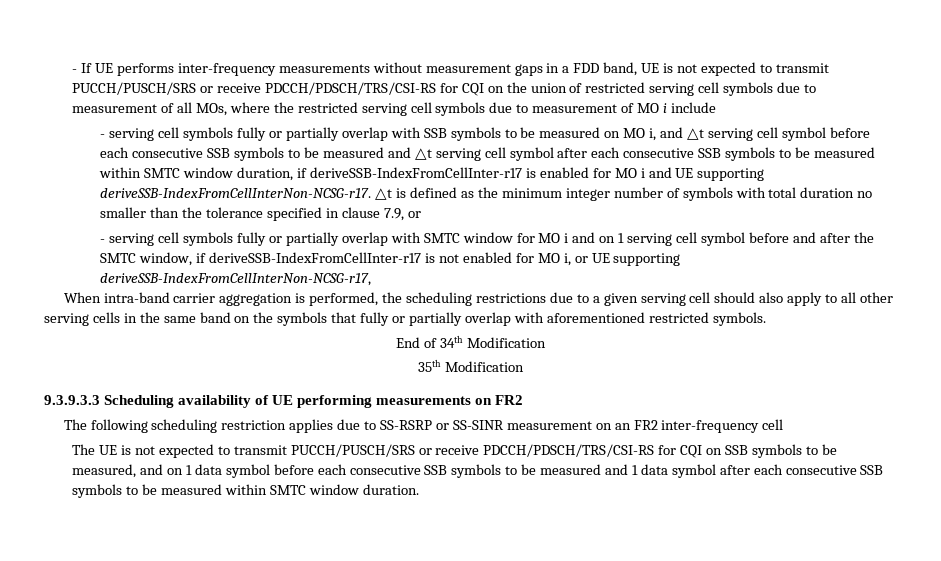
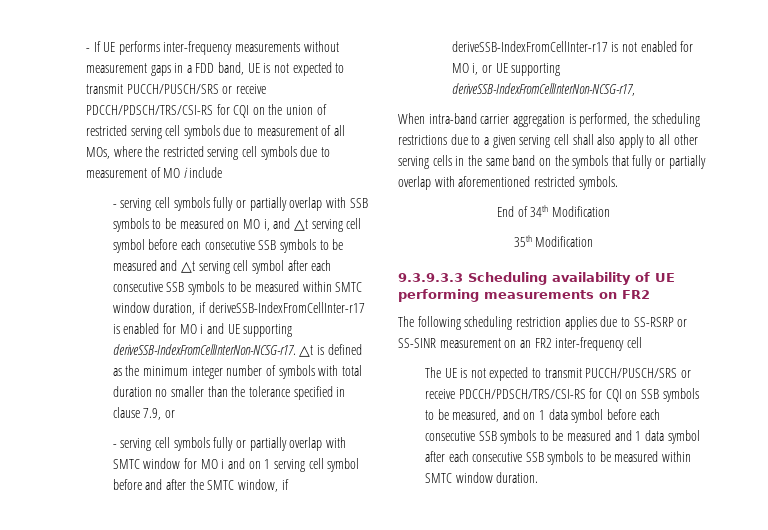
- When intra-band carrier aggregation is performed, the scheduling restrictions due to a given serving cell should also apply to all other serving cells in the same band on the symbols that fully or partially overlap with aforementioned restricted symbols.
+ When intra-band carrier aggregation is performed, the scheduling restrictions due to a given serving cell shall also apply to all other serving cells in the same band on the symbols that fully or partially overlap with aforementioned restricted symbols.

